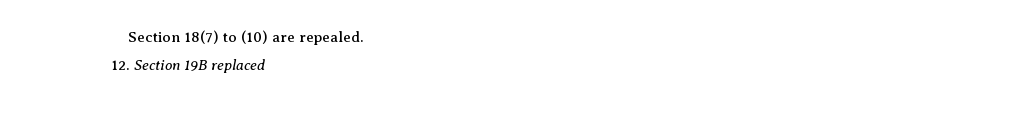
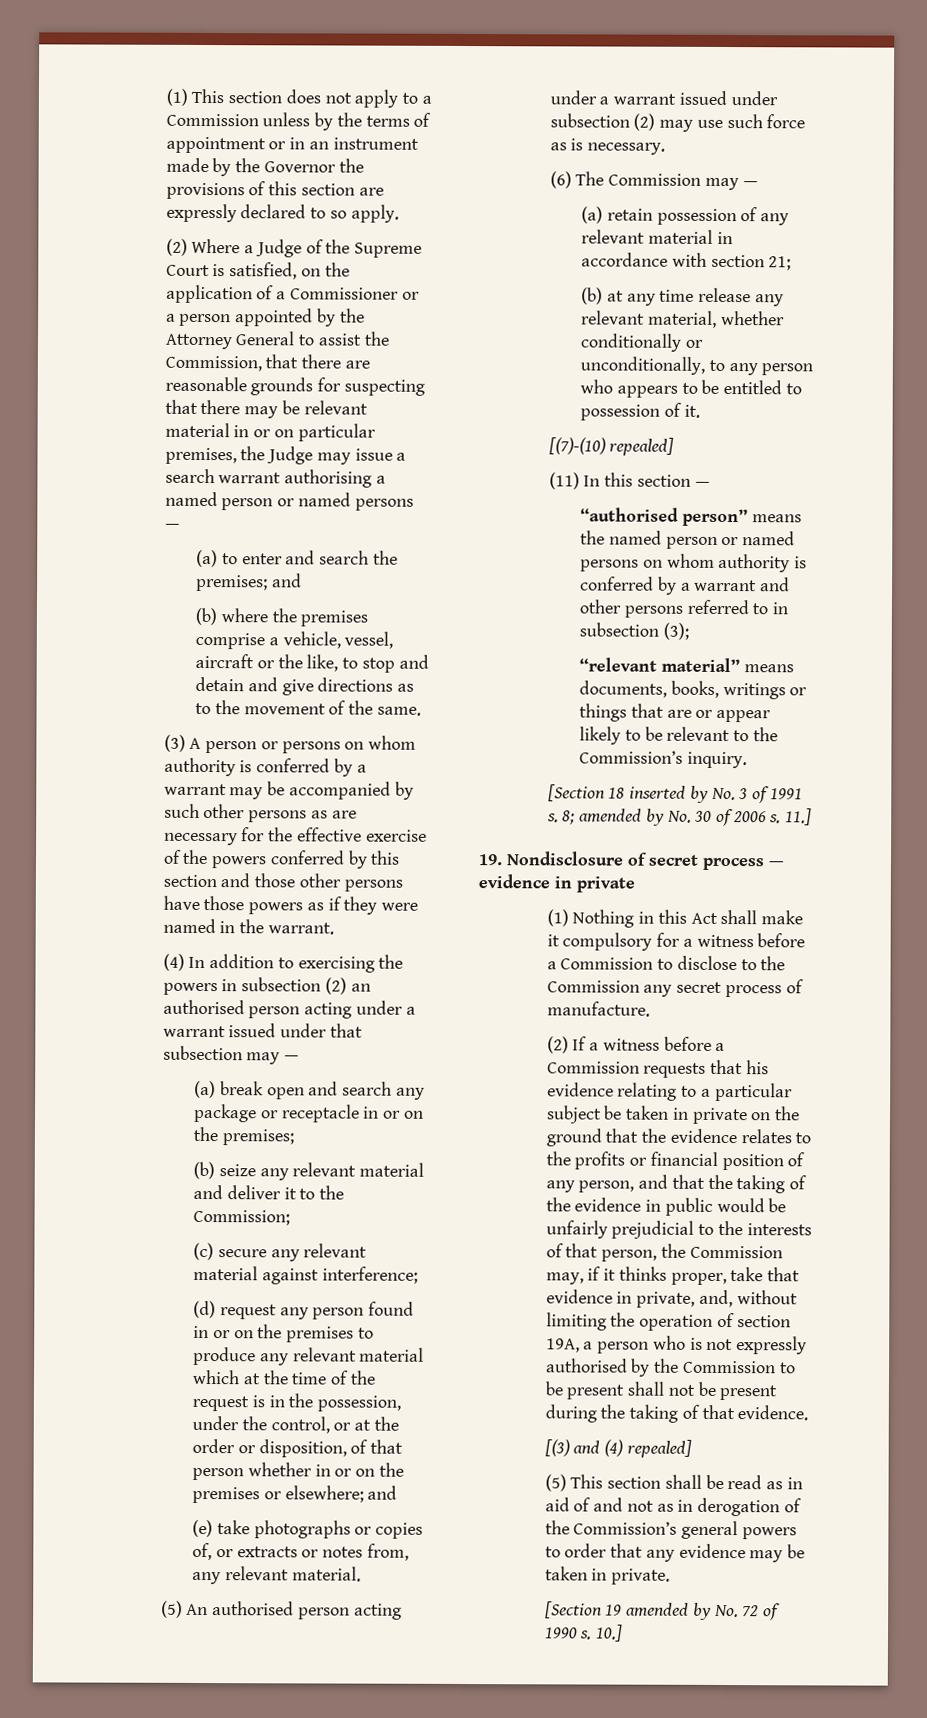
- Section 18(7) to (10) are repealed.
- 12. Section 19B replaced
+ (1) This section does not apply to a Commission unless by the terms of appointment or in an instrument made by the Governor the provisions of this section are expressly declared to so apply.
+ (2) Where a Judge of the Supreme Court is satisfied, on the application of a Commissioner or a person appointed by the Attorney General to assist the Commission, that there are reasonable grounds for suspecting that there may be relevant material in or on particular premises, the Judge may issue a search warrant authorising a named person or named persons —
+ (a) to enter and search the premises; and
+ (b) where the premises comprise a vehicle, vessel, aircraft or the like, to stop and detain and give directions as to the movement of the same.
+ (3) A person or persons on whom authority is conferred by a warrant may be accompanied by such other persons as are necessary for the effective exercise of the powers conferred by this section and those other persons have those powers as if they were named in the warrant.
+ (4) In addition to exercising the powers in subsection (2) an authorised person acting under a warrant issued under that subsection may —
+ (a) break open and search any package or receptacle in or on the premises;
+ (b) seize any relevant material and deliver it to the Commission;
+ (c) secure any relevant material against interference;
+ (d) request any person found in or on the premises to produce any relevant material which at the time of the request is in the possession, under the control, or at the order or disposition, of that person whether in or on the premises or elsewhere; and
+ (e) take photographs or copies of, or extracts or notes from, any relevant material.
+ (5) An authorised person acting under a warrant issued under subsection (2) may use such force as is necessary.
+ (6) The Commission may —
+ (a) retain possession of any relevant material in accordance with section 21;
+ (b) at any time release any relevant material, whether conditionally or unconditionally, to any person who appears to be entitled to possession of it.
+ [(7)-(10) repealed]
+ (11) In this section —
+ “authorised person” means the named person or named persons on whom authority is conferred by a warrant and other persons referred to in subsection (3);
+ “relevant material” means documents, books, writings or things that are or appear likely to be relevant to the Commission’s inquiry.
+ [Section 18 inserted by No. 3 of 1991 s. 8; amended by No. 30 of 2006 s. 11.]
+ 19. Nondisclosure of secret process — evidence in private
+ (1) Nothing in this Act shall make it compulsory for a witness before a Commission to disclose to the Commission any secret process of manufacture.
+ (2) If a witness before a Commission requests that his evidence relating to a particular subject be taken in private on the ground that the evidence relates to the profits or financial position of any person, and that the taking of the evidence in public would be unfairly prejudicial to the interests of that person, the Commission may, if it thinks proper, take that evidence in private, and, without limiting the operation of section 19A, a person who is not expressly authorised by the Commission to be present shall not be present during the taking of that evidence.
+ [(3) and (4) repealed]
+ (5) This section shall be read as in aid of and not as in derogation of the Commission’s general powers to order that any evidence may be taken in private.
+ [Section 19 amended by No. 72 of 1990 s. 10.]

